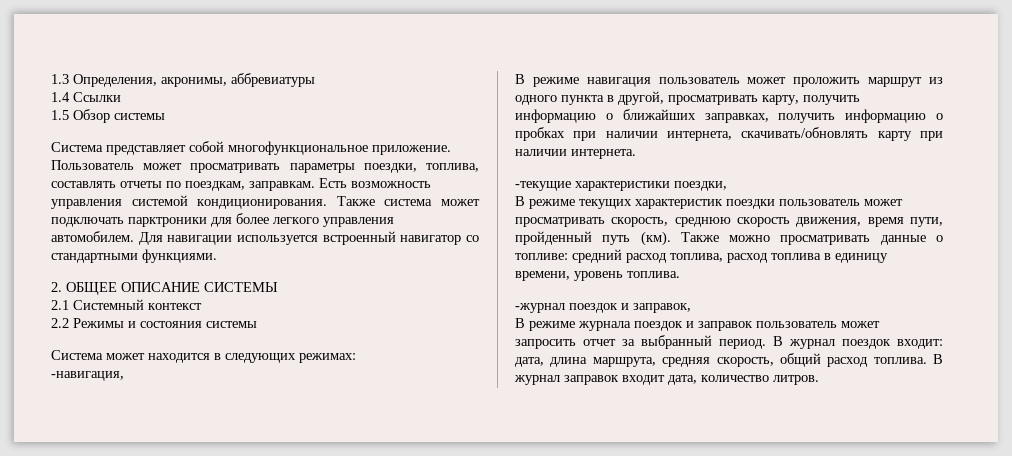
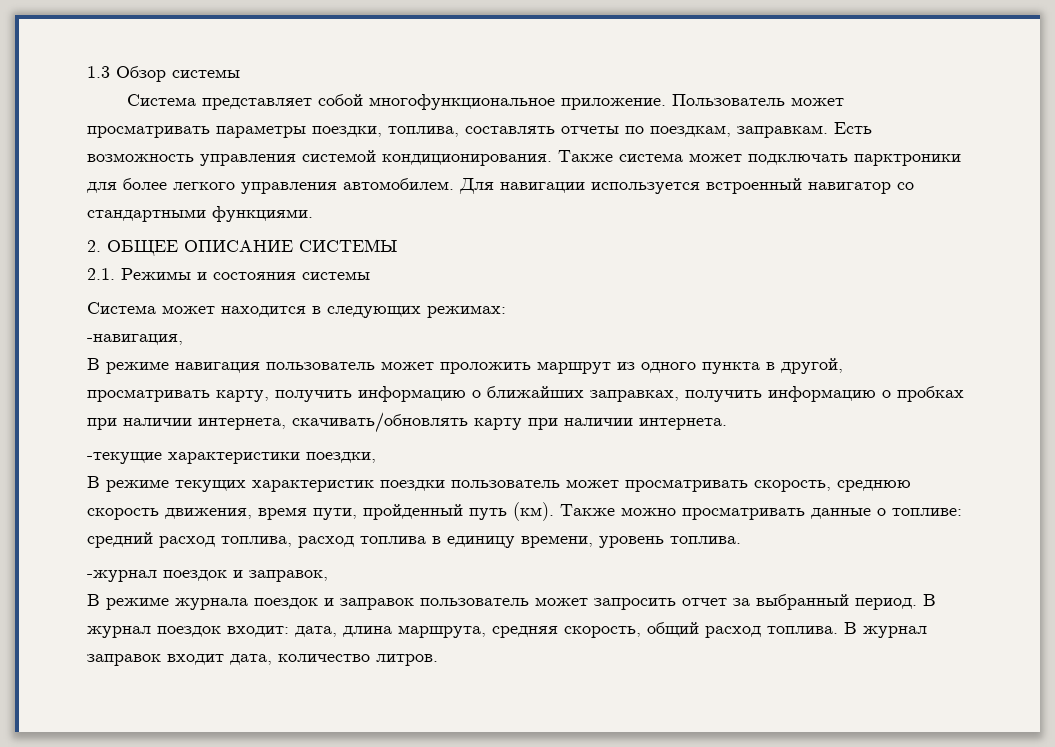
- 1.3 Определения, акронимы, аббревиатуры
- 1.4 Ссылки
- 1.5 Обзор системы
+ 1.3 Обзор системы
- 2.1 Системный контекст
- 2.2 Режимы и состояния системы
+ 2.1. Режимы и состояния системы

